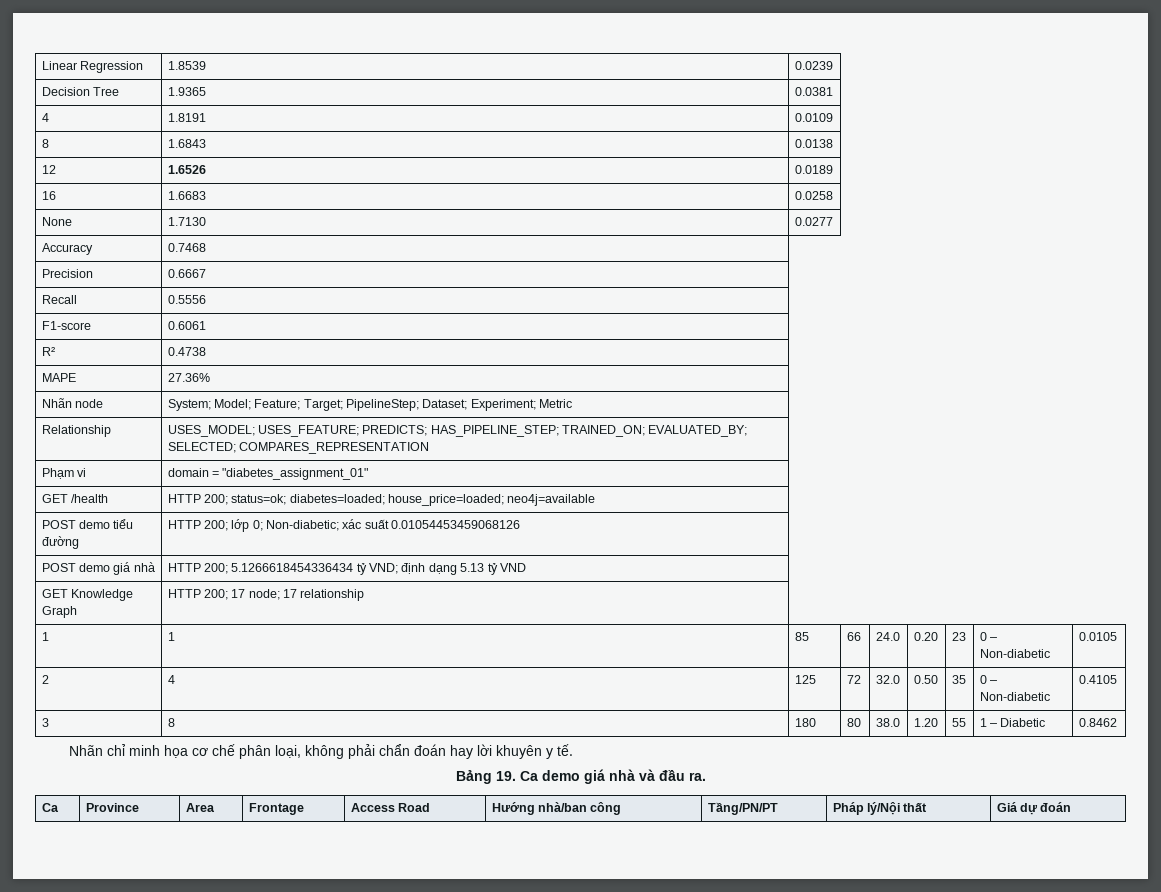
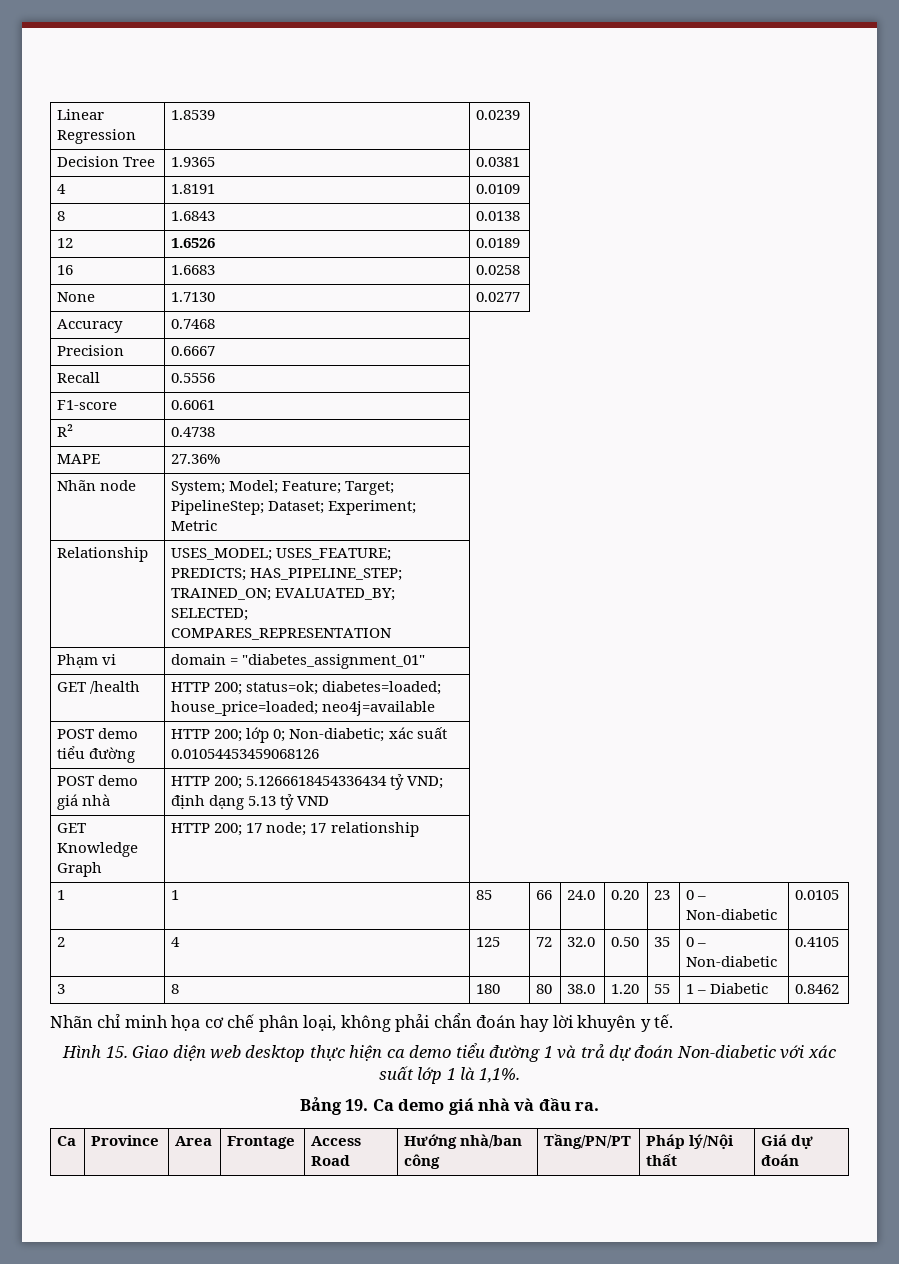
+ Hình 15. Giao diện web desktop thực hiện ca demo tiểu đường 1 và trả dự đoán Non-diabetic với xác suất lớp 1 là 1,1%.

